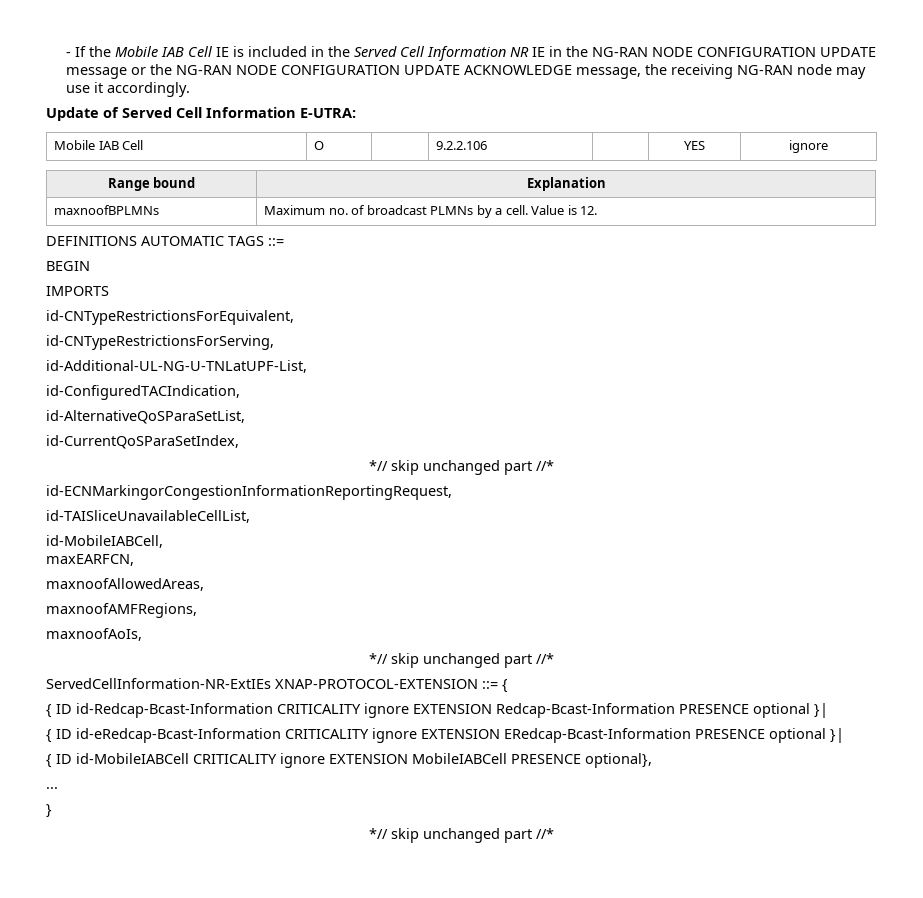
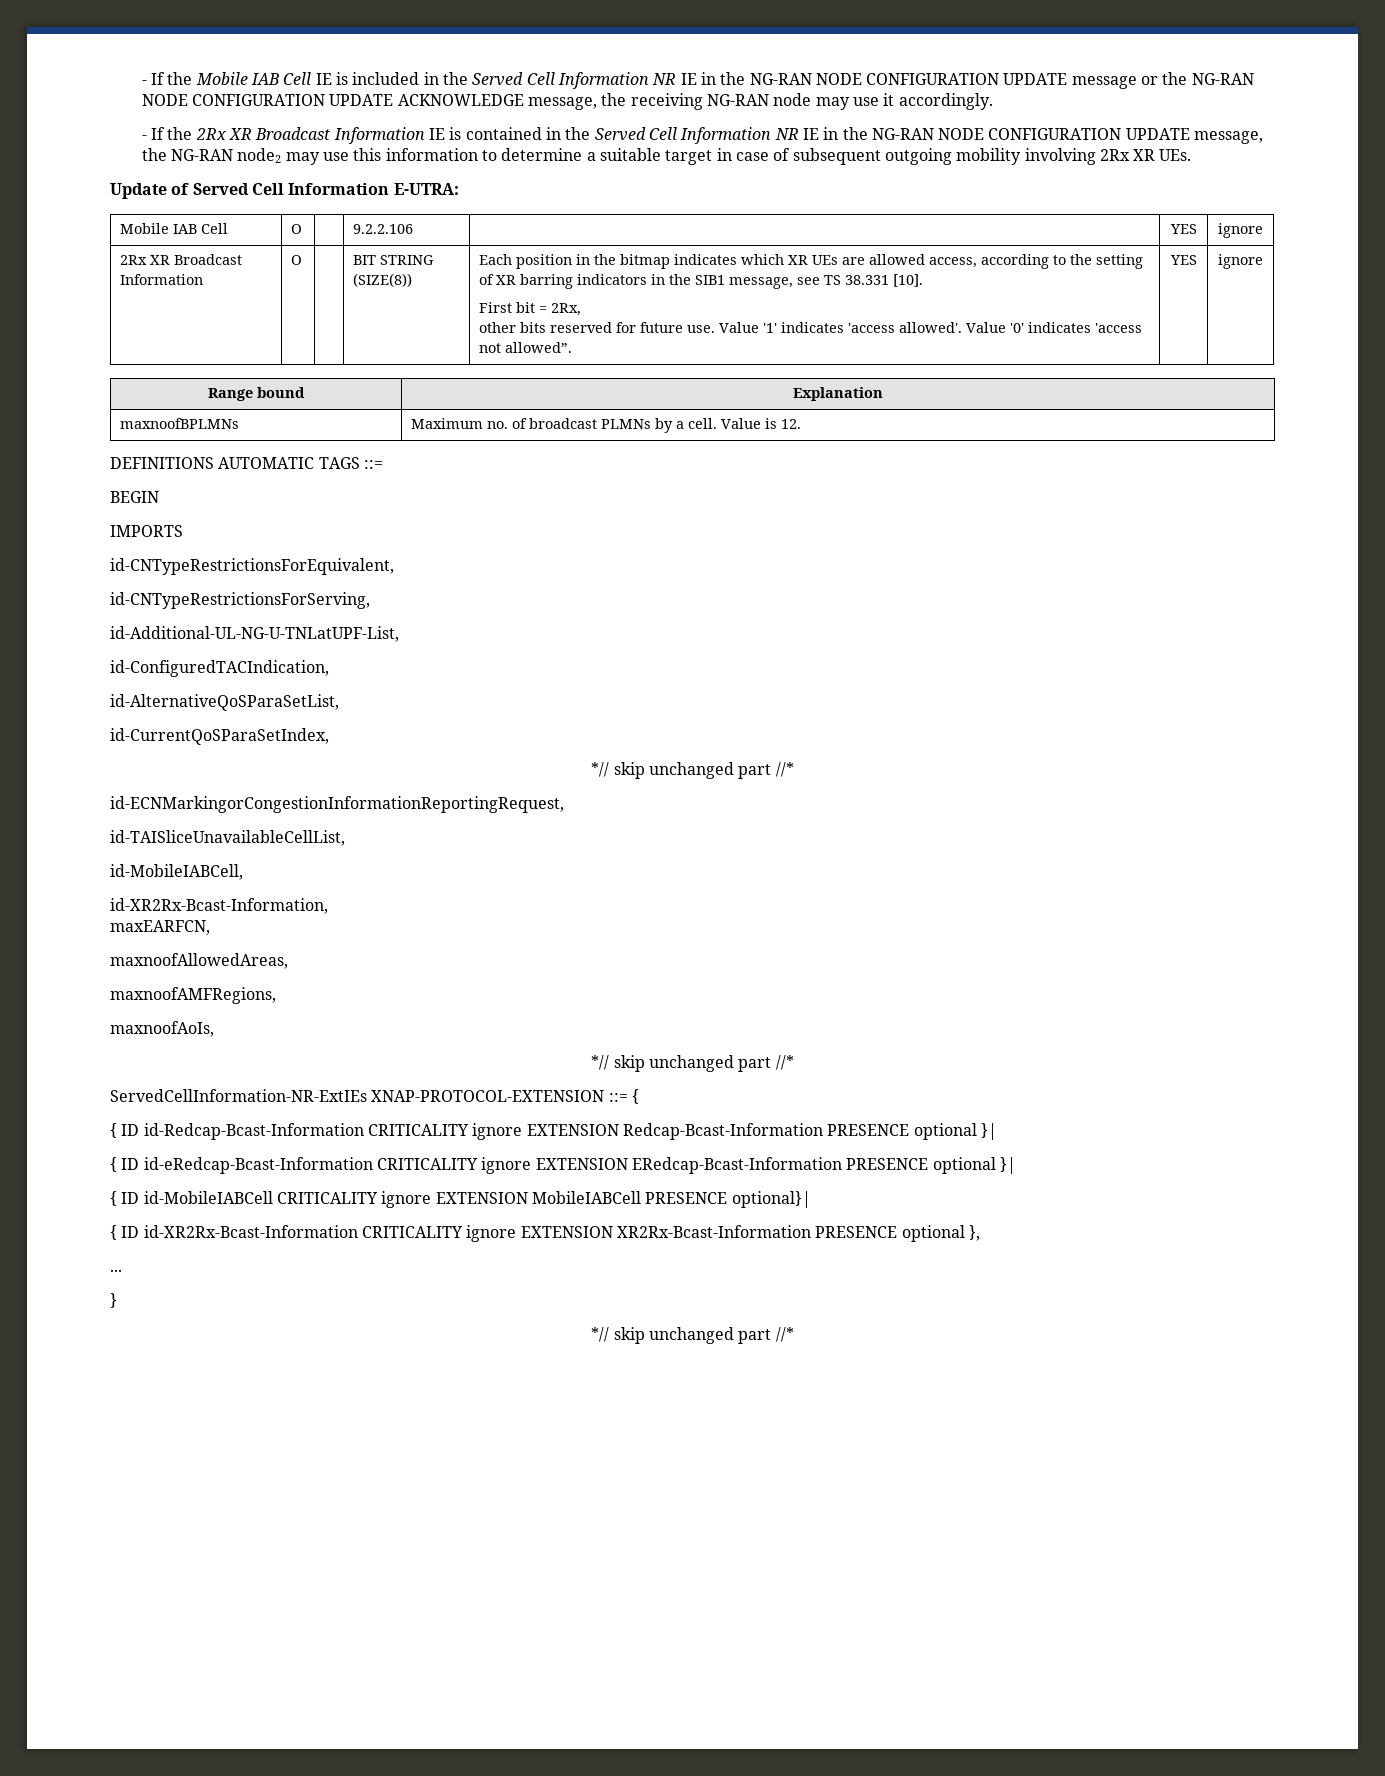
+ - If the 2Rx XR Broadcast Information IE is contained in the Served Cell Information NR IE in the NG-RAN NODE CONFIGURATION UPDATE message, the NG-RAN node2 may use this information to determine a suitable target in case of subsequent outgoing mobility involving 2Rx XR UEs.
+ 2Rx XR Broadcast Information | O | | BIT STRING (SIZE(8)) | Each position in the bitmap indicates which XR UEs are allowed access, according to the setting of XR barring indicators in the SIB1 message, see TS 38.331 [10].
+ First bit = 2Rx,
+ other bits reserved for future use. Value '1' indicates 'access allowed'. Value '0' indicates 'access not allowed”. | YES | ignore
+ id-XR2Rx-Bcast-Information,
- { ID id-MobileIABCell CRITICALITY ignore EXTENSION MobileIABCell PRESENCE optional},
+ { ID id-MobileIABCell CRITICALITY ignore EXTENSION MobileIABCell PRESENCE optional}|
+ { ID id-XR2Rx-Bcast-Information CRITICALITY ignore EXTENSION XR2Rx-Bcast-Information PRESENCE optional },

